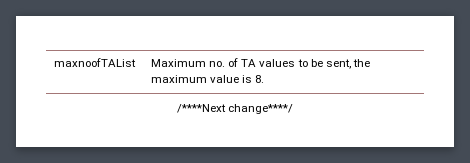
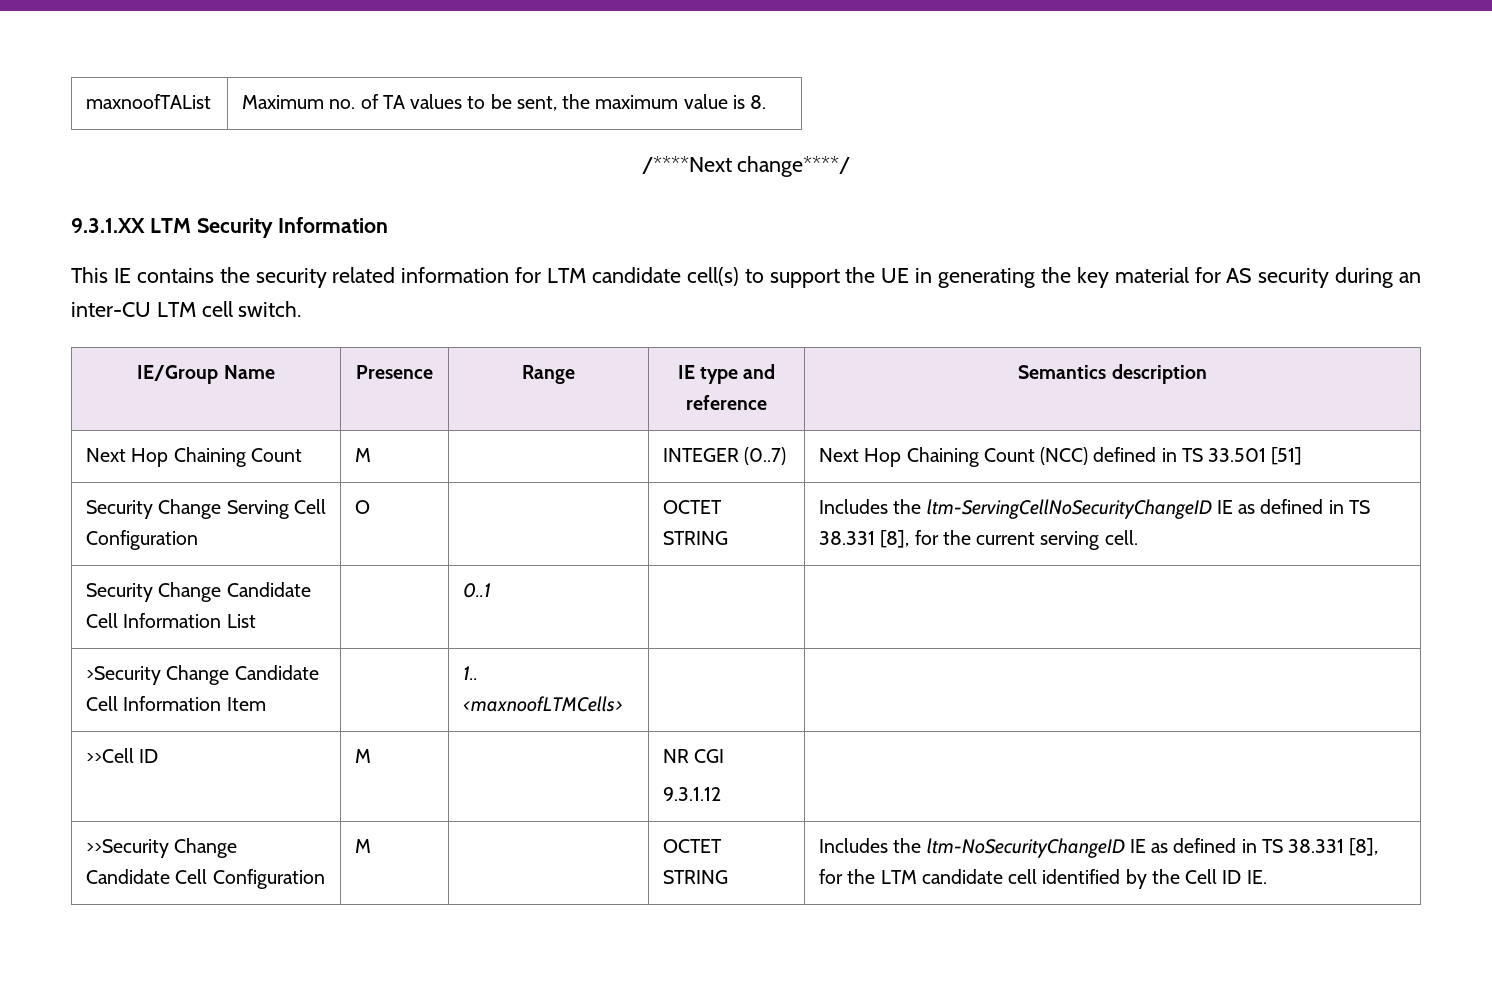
+ 9.3.1.XX LTM Security Information
+ This IE contains the security related information for LTM candidate cell(s) to support the UE in generating the key material for AS security during an inter-CU LTM cell switch.
+ IE/Group Name | Presence | Range | IE type and reference | Semantics description
+ Next Hop Chaining Count | M | | INTEGER (0..7) | Next Hop Chaining Count (NCC) defined in TS 33.501 [51]
+ Security Change Serving Cell Configuration | O | | OCTET STRING | Includes the ltm-ServingCellNoSecurityChangeID IE as defined in TS 38.331 [8], for the current serving cell.
+ Security Change Candidate Cell Information List | | 0..1 | |
+ >Security Change Candidate Cell Information Item | | 1.. <maxnoofLTMCells> | |
+ >>Cell ID | M | | NR CGI
+ 9.3.1.12 |
+ >>Security Change Candidate Cell Configuration | M | | OCTET STRING | Includes the ltm-NoSecurityChangeID IE as defined in TS 38.331 [8], for the LTM candidate cell identified by the Cell ID IE.

